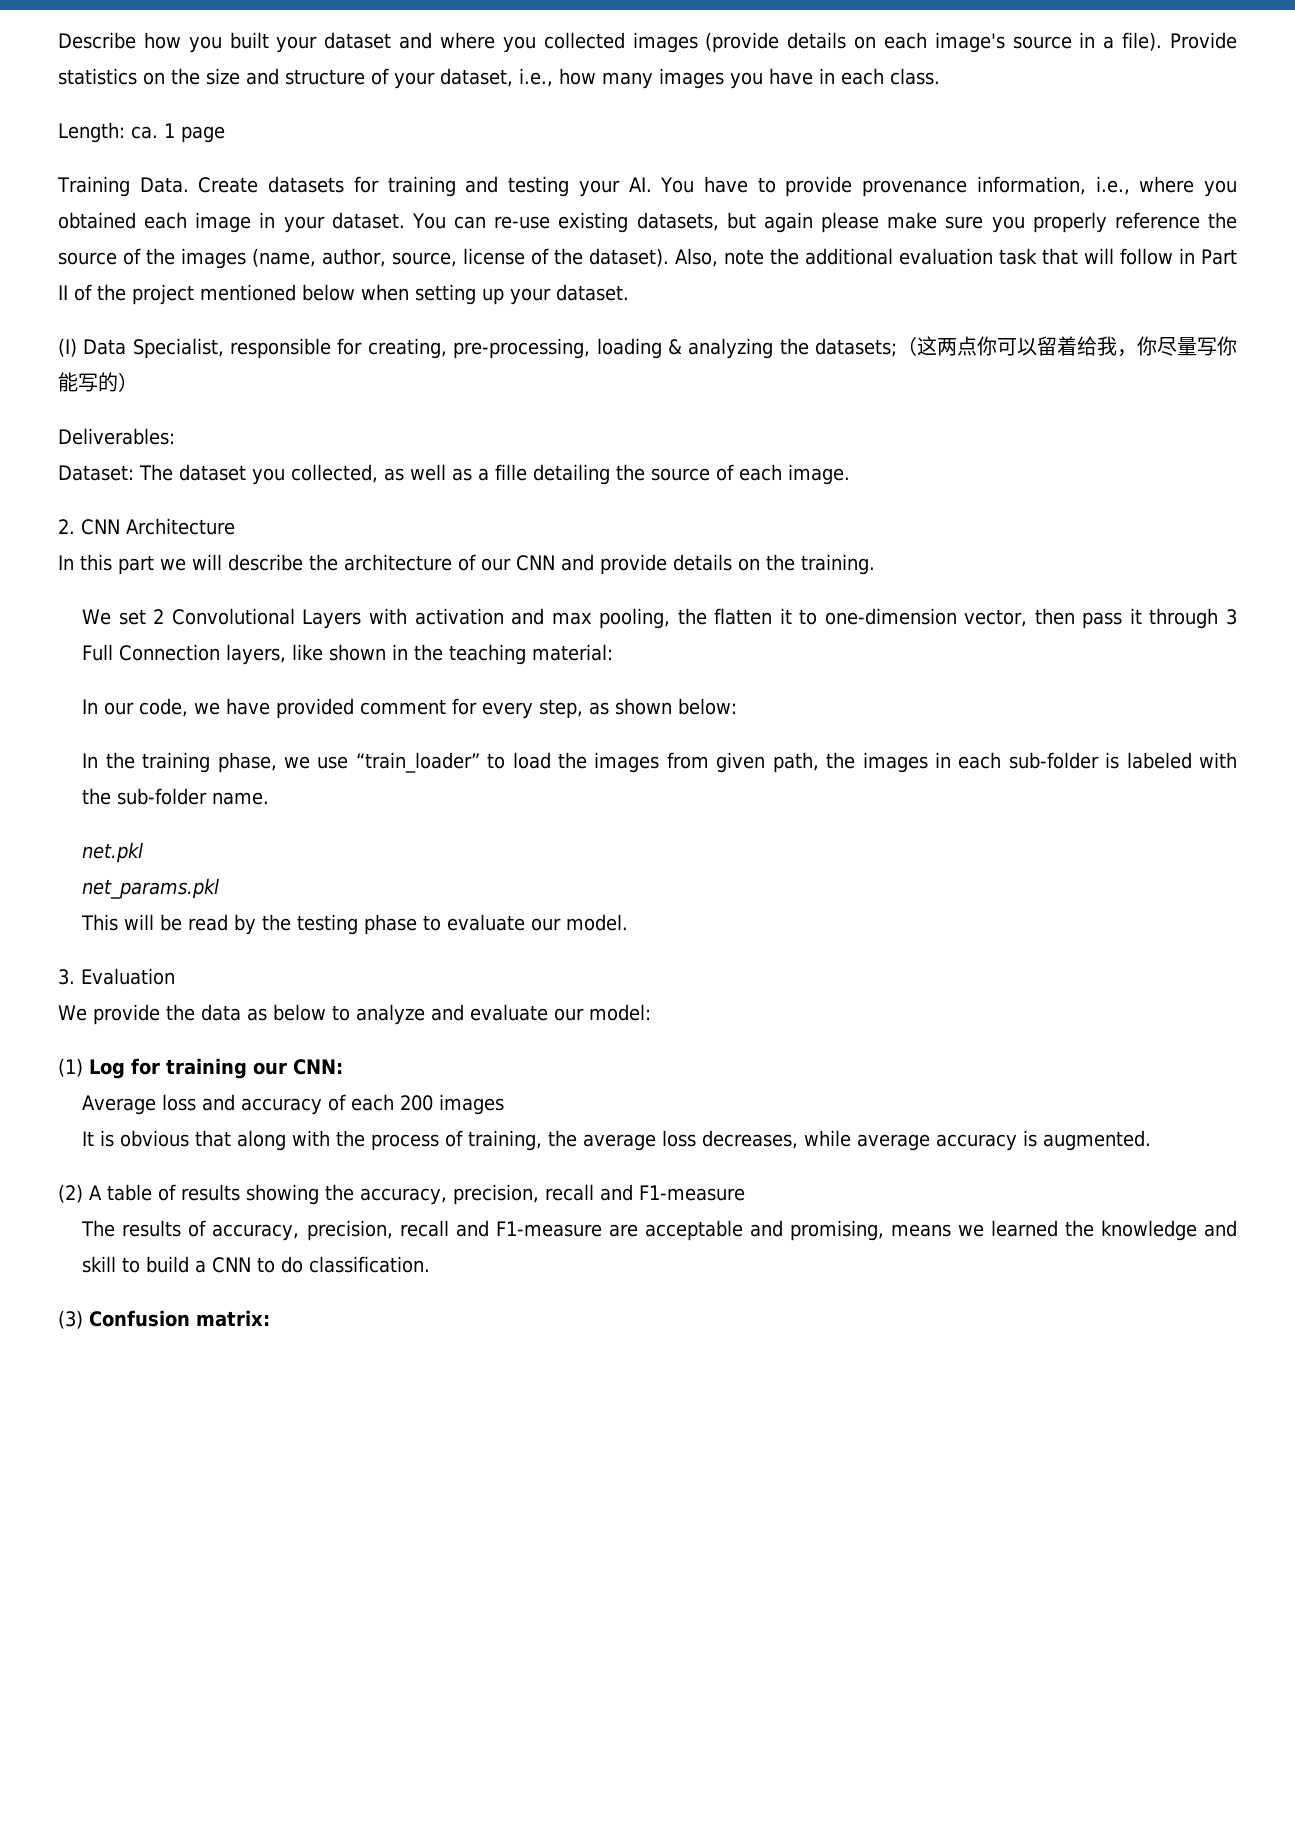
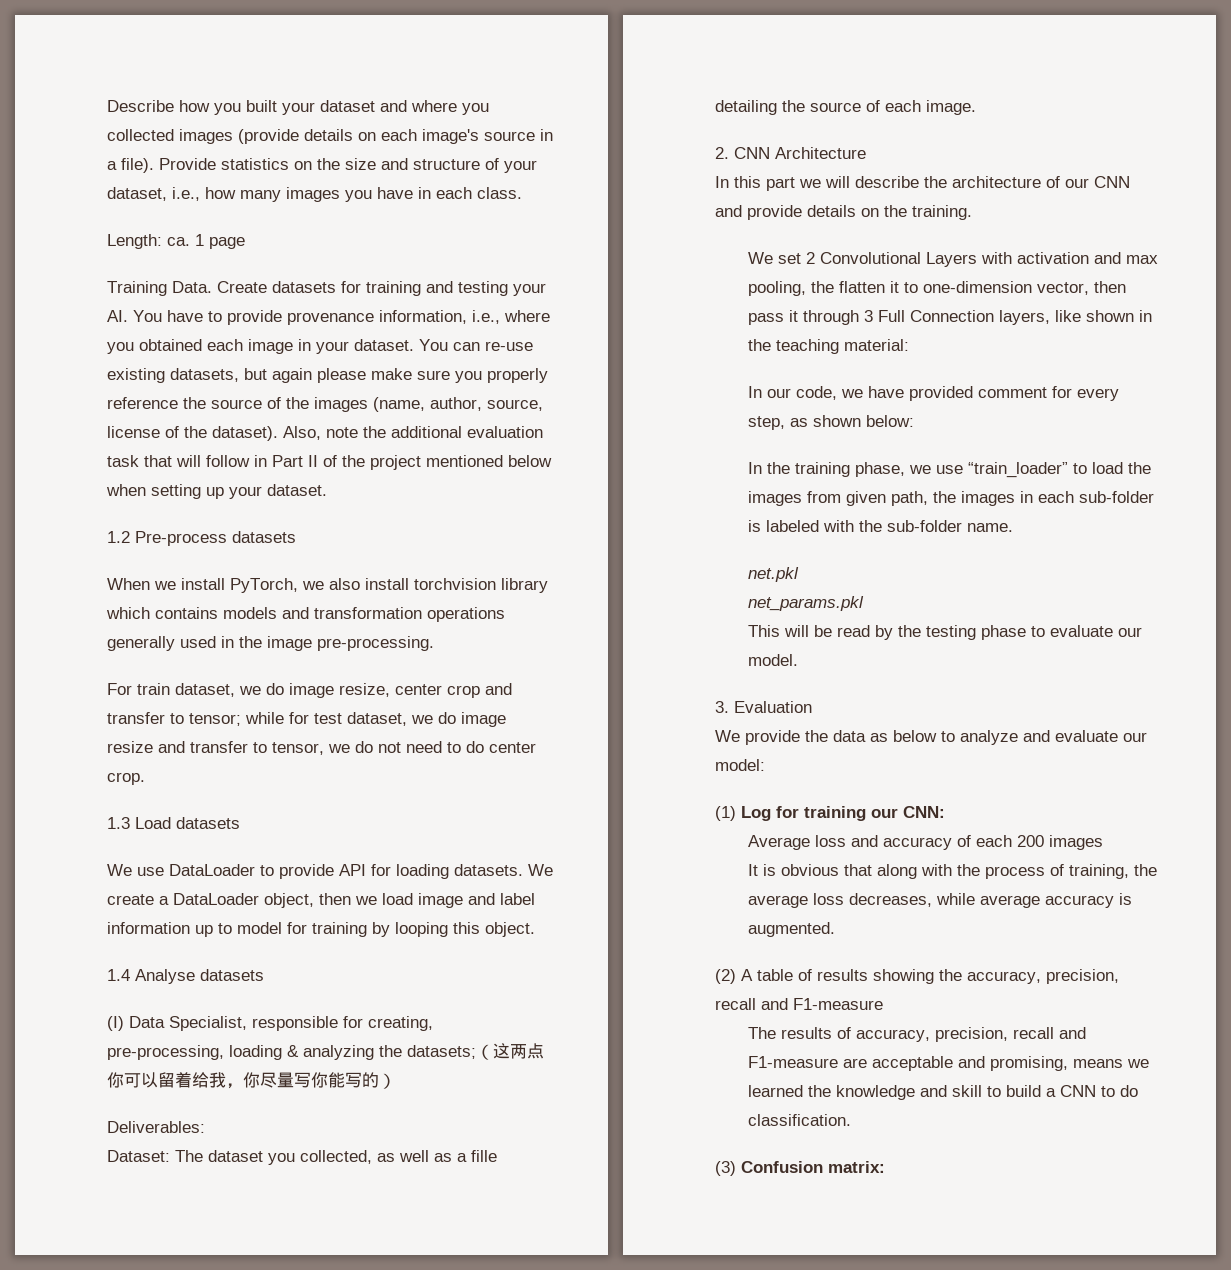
+ 1.2 Pre-process datasets
+ When we install PyTorch, we also install torchvision library which contains models and transformation operations generally used in the image pre-processing.
+ For train dataset, we do image resize, center crop and transfer to tensor; while for test dataset, we do image resize and transfer to tensor, we do not need to do center crop.
+ 1.3 Load datasets
+ We use DataLoader to provide API for loading datasets. We create a DataLoader object, then we load image and label information up to model for training by looping this object.
+ 1.4 Analyse datasets

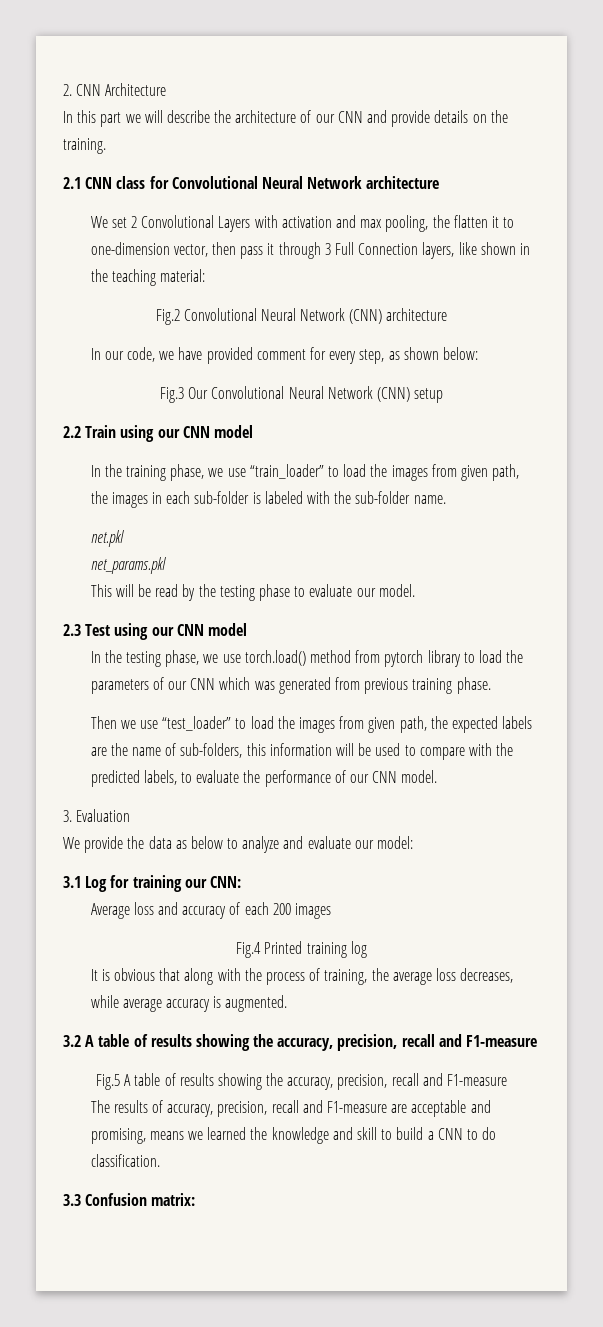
- Describe how you built your dataset and where you collected images (provide details on each image's source in a file). Provide statistics on the size and structure of your dataset, i.e., how many images you have in each class.
- Length: ca. 1 page
- Training Data. Create datasets for training and testing your AI. You have to provide provenance information, i.e., where you obtained each image in your dataset. You can re-use existing datasets, but again please make sure you properly reference the source of the images (name, author, source, license of the dataset). Also, note the additional evaluation task that will follow in Part II of the project mentioned below when setting up your dataset.
- 1.2 Pre-process datasets
- When we install PyTorch, we also install torchvision library which contains models and transformation operations generally used in the image pre-processing.
- For train dataset, we do image resize, center crop and transfer to tensor; while for test dataset, we do image resize and transfer to tensor, we do not need to do center crop.
- 1.3 Load datasets
- We use DataLoader to provide API for loading datasets. We create a DataLoader object, then we load image and label information up to model for training by looping this object.
- 1.4 Analyse datasets
- (I) Data Specialist, responsible for creating, pre-processing, loading & analyzing the datasets;（这两点你可以留着给我，你尽量写你能写的）
- Deliverables:
- Dataset: The dataset you collected, as well as a fille detailing the source of each image.
+ 2.1 CNN class for Convolutional Neural Network architecture
+ Fig.2 Convolutional Neural Network (CNN) architecture
+ Fig.3 Our Convolutional Neural Network (CNN) setup
+ 2.2 Train using our CNN model
+ 2.3 Test using our CNN model
+ In the testing phase, we use torch.load() method from pytorch library to load the parameters of our CNN which was generated from previous training phase.
+ Then we use “test_loader” to load the images from given path, the expected labels are the name of sub-folders, this information will be used to compare with the predicted labels, to evaluate the performance of our CNN model.
- (1) Log for training our CNN:
+ 3.1 Log for training our CNN:
+ Fig.4 Printed training log
- (2) A table of results showing the accuracy, precision, recall and F1-measure
+ 3.2 A table of results showing the accuracy, precision, recall and F1-measure
+ Fig.5 A table of results showing the accuracy, precision, recall and F1-measure
- (3) Confusion matrix:
+ 3.3 Confusion matrix:

